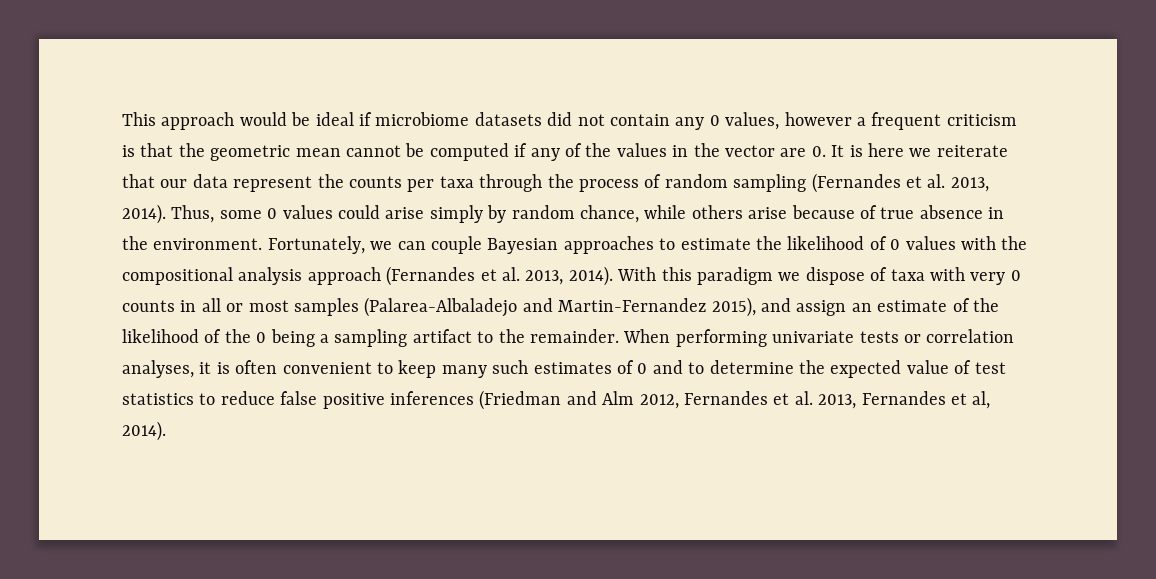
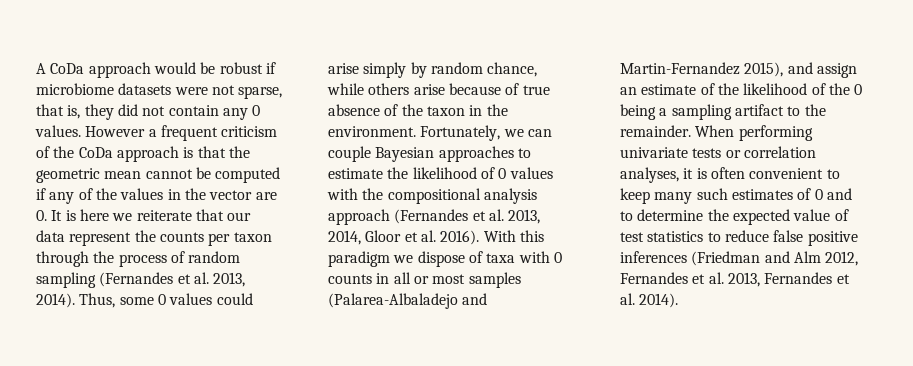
- This approach would be ideal if microbiome datasets did not contain any 0 values, however a frequent criticism is that the geometric mean cannot be computed if any of the values in the vector are 0. It is here we reiterate that our data represent the counts per taxa through the process of random sampling (Fernandes et al. 2013, 2014).
+ A CoDa approach would be robust if microbiome datasets were not sparse, that is, they did not contain any 0 values. However a frequent criticism of the CoDa approach is that the geometric mean cannot be computed if any of the values in the vector are 0. It is here we reiterate that our data represent the counts per taxon through the process of random sampling (Fernandes et al. 2013, 2014).
- Thus, some 0 values could arise simply by random chance, while others arise because of true absence in the environment.
+ Thus, some 0 values could arise simply by random chance, while others arise because of true absence of the taxon in the environment.
- Fortunately, we can couple Bayesian approaches to estimate the likelihood of 0 values with the compositional analysis approach (Fernandes et al. 2013, 2014).
+ Fortunately, we can couple Bayesian approaches to estimate the likelihood of 0 values with the compositional analysis approach (Fernandes et al. 2013, 2014, Gloor et al. 2016).
- With this paradigm we dispose of taxa with very 0 counts in all or most samples (Palarea-Albaladejo and Martin-Fernandez 2015), and assign an estimate of the likelihood of the 0 being a sampling artifact to the remainder.
+ With this paradigm we dispose of taxa with 0 counts in all or most samples (Palarea-Albaladejo and Martin-Fernandez 2015), and assign an estimate of the likelihood of the 0 being a sampling artifact to the remainder.
- When performing univariate tests or correlation analyses, it is often convenient to keep many such estimates of 0 and to determine the expected value of test statistics to reduce false positive inferences (Friedman and Alm 2012, Fernandes et al. 2013, Fernandes et al, 2014).
+ When performing univariate tests or correlation analyses, it is often convenient to keep many such estimates of 0 and to determine the expected value of test statistics to reduce false positive inferences (Friedman and Alm 2012, Fernandes et al. 2013, Fernandes et al. 2014).

